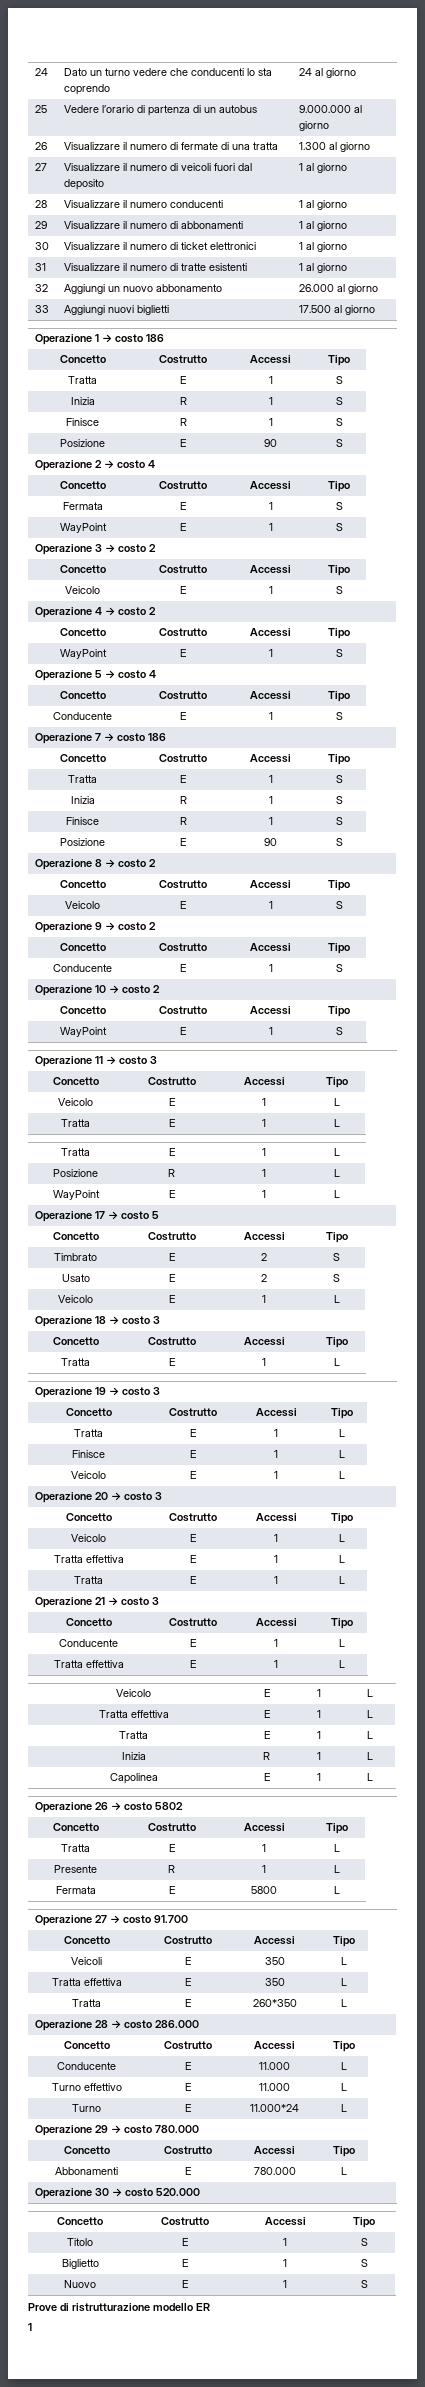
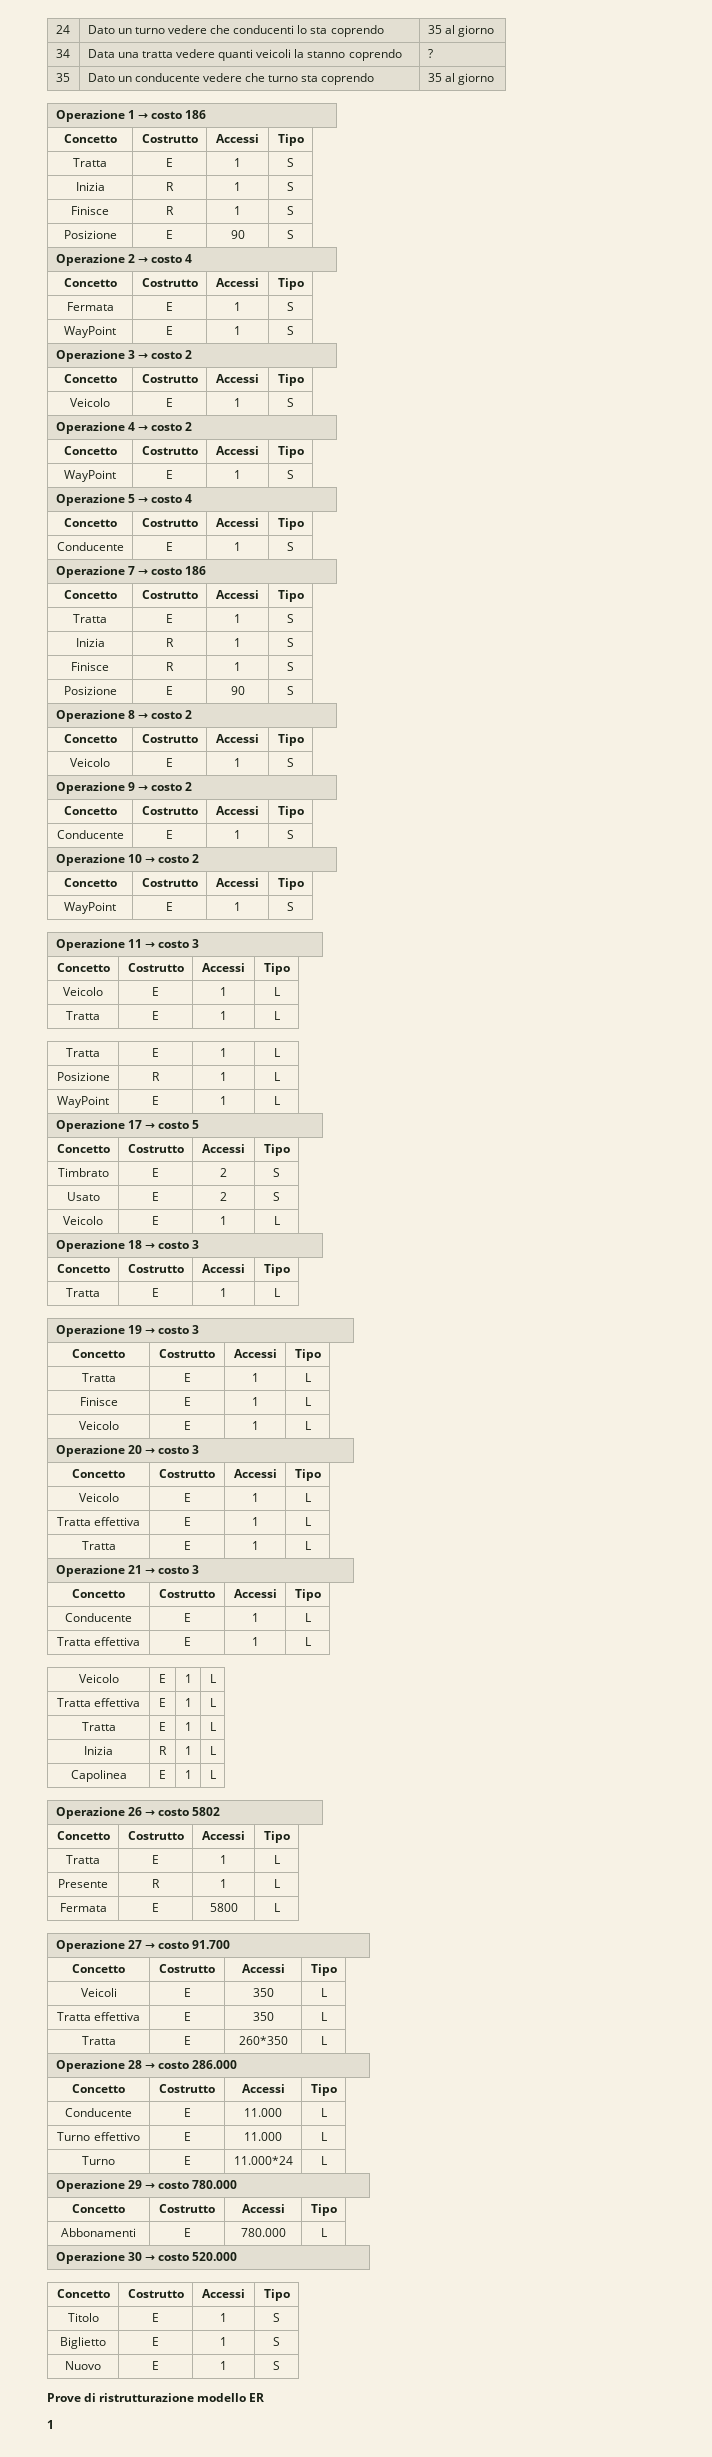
- 24 | Dato un turno vedere che conducenti lo sta coprendo | 24 al giorno
- 25 | Vedere l’orario di partenza di un autobus | 9.000.000 al giorno
- 26 | Visualizzare il numero di fermate di una tratta | 1.300 al giorno
- 27 | Visualizzare il numero di veicoli fuori dal deposito | 1 al giorno
- 28 | Visualizzare il numero conducenti | 1 al giorno
- 29 | Visualizzare il numero di abbonamenti | 1 al giorno
- 30 | Visualizzare il numero di ticket elettronici | 1 al giorno
- 31 | Visualizzare il numero di tratte esistenti | 1 al giorno
- 32 | Aggiungi un nuovo abbonamento | 26.000 al giorno
- 33 | Aggiungi nuovi biglietti | 17.500 al giorno
+ 24 | Dato un turno vedere che conducenti lo sta coprendo | 35 al giorno
+ 34 | Data una tratta vedere quanti veicoli la stanno coprendo | ?
+ 35 | Dato un conducente vedere che turno sta coprendo | 35 al giorno

